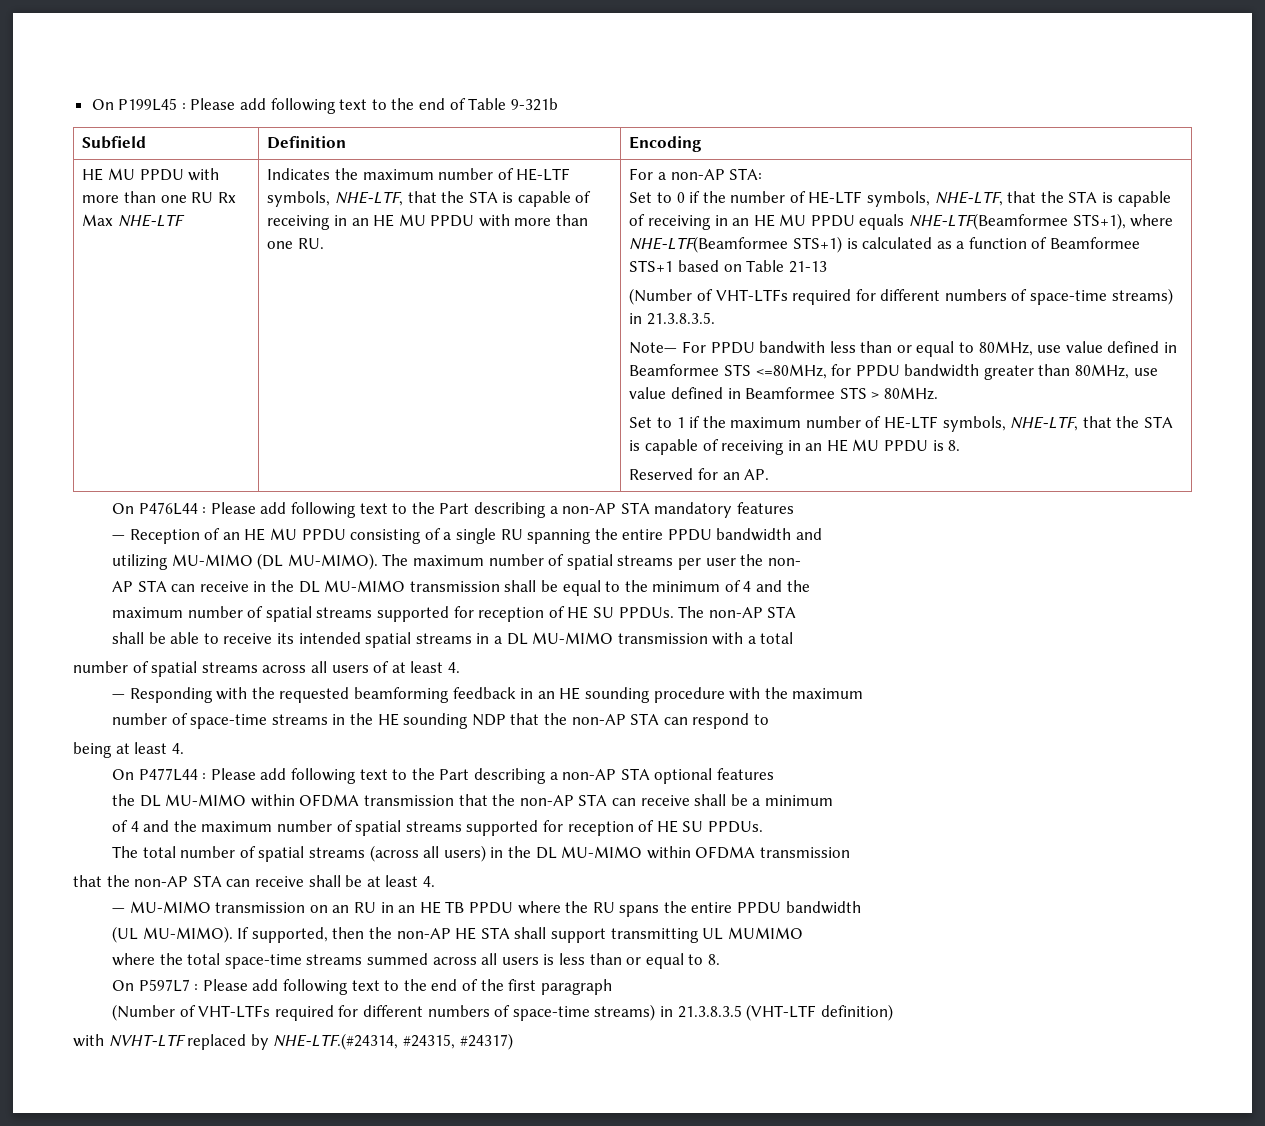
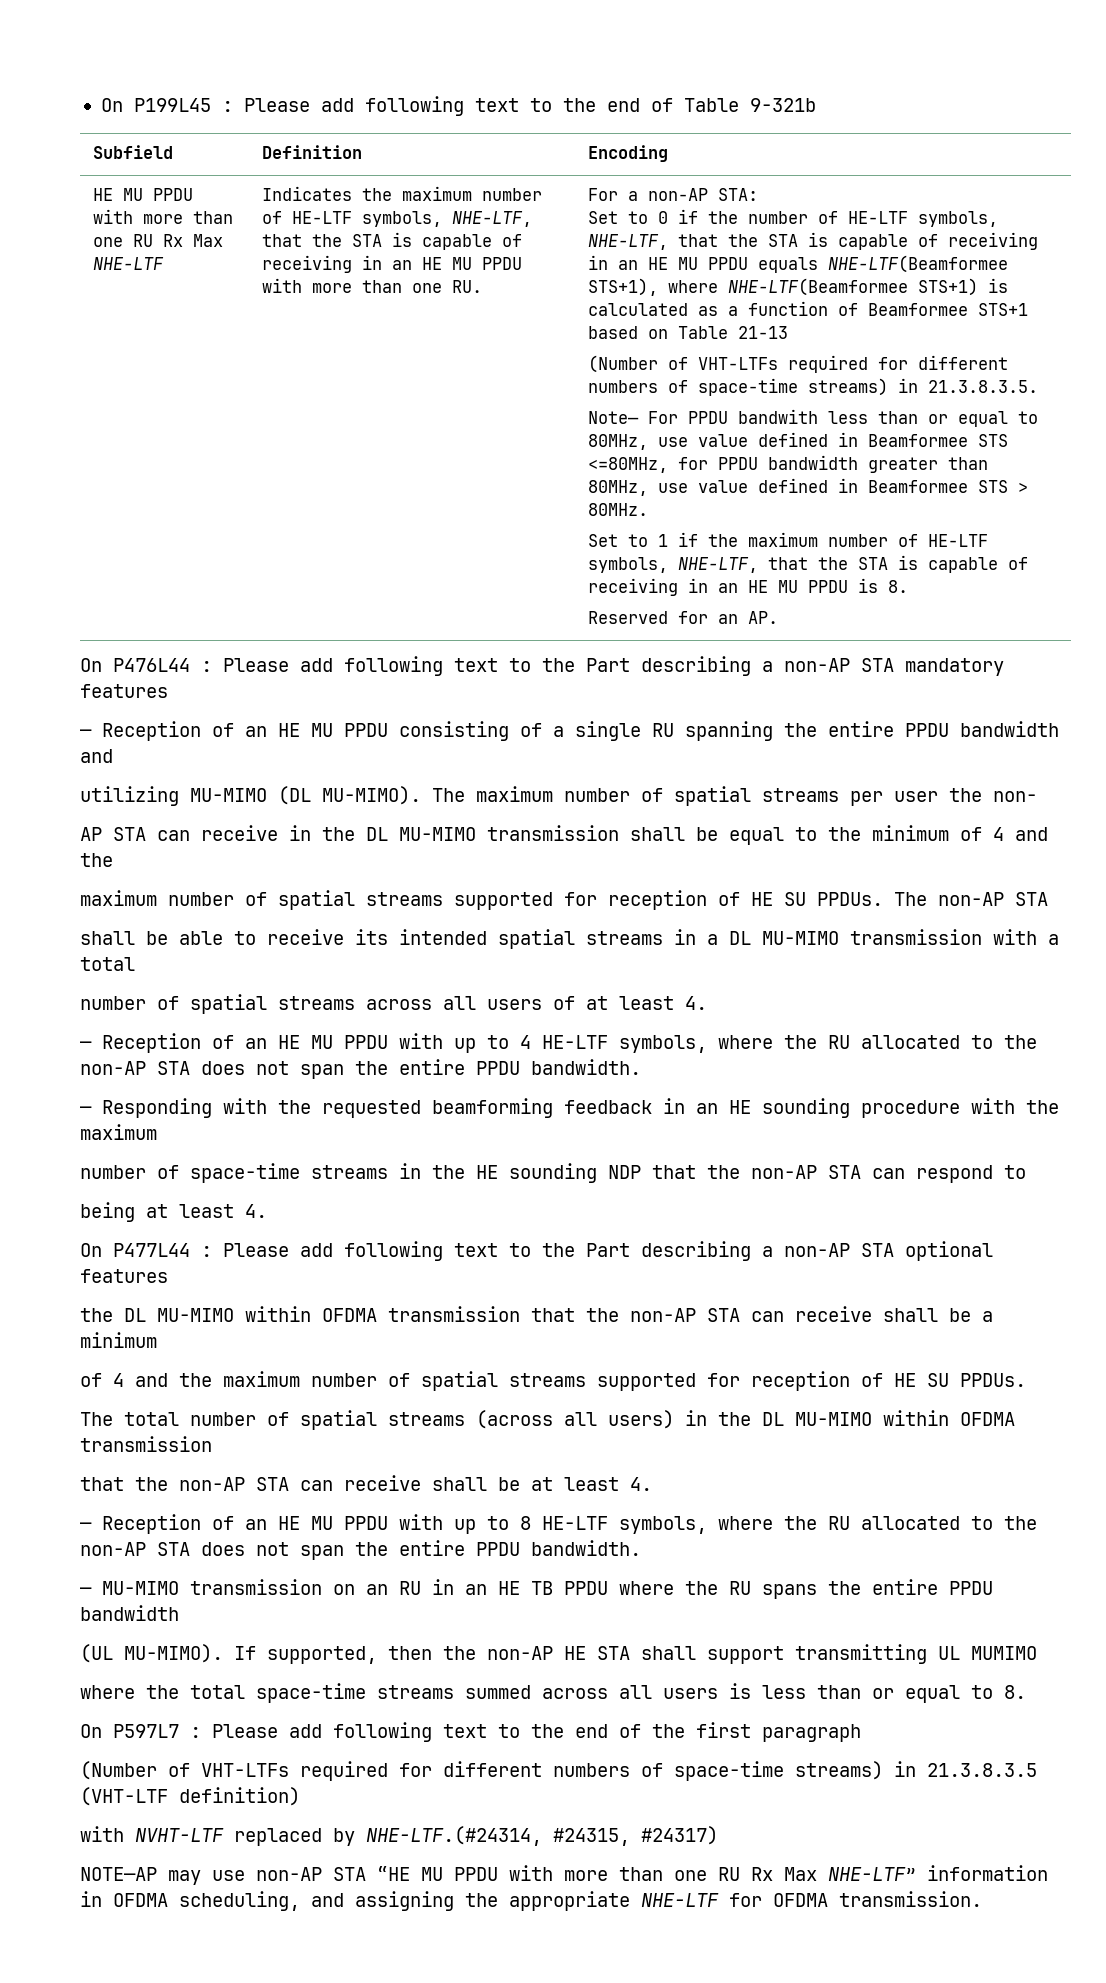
+ — Reception of an HE MU PPDU with up to 4 HE-LTF symbols, where the RU allocated to the non-AP STA does not span the entire PPDU bandwidth.
+ — Reception of an HE MU PPDU with up to 8 HE-LTF symbols, where the RU allocated to the non-AP STA does not span the entire PPDU bandwidth.
+ NOTE—AP may use non-AP STA “HE MU PPDU with more than one RU Rx Max NHE-LTF” information in OFDMA scheduling, and assigning the appropriate NHE-LTF for OFDMA transmission.

